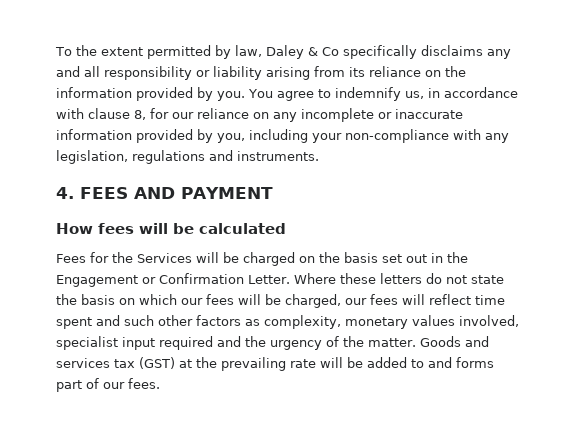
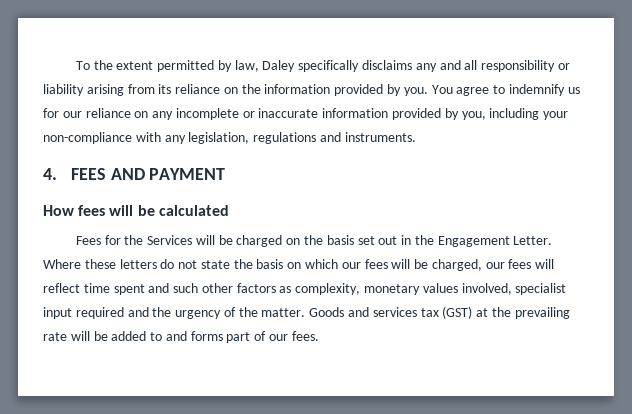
- To the extent permitted by law, Daley & Co specifically disclaims any and all responsibility or liability arising from its reliance on the information provided by you.
+ To the extent permitted by law, Daley specifically disclaims any and all responsibility or liability arising from its reliance on the information provided by you.
- You agree to indemnify us, in accordance with clause 8, for our reliance on any incomplete or inaccurate information provided by you, including your non-compliance with any legislation, regulations and instruments.
+ You agree to indemnify us for our reliance on any incomplete or inaccurate information provided by you, including your non-compliance with any legislation, regulations and instruments.
- Fees for the Services will be charged on the basis set out in the Engagement or Confirmation Letter.
+ Fees for the Services will be charged on the basis set out in the Engagement Letter.

